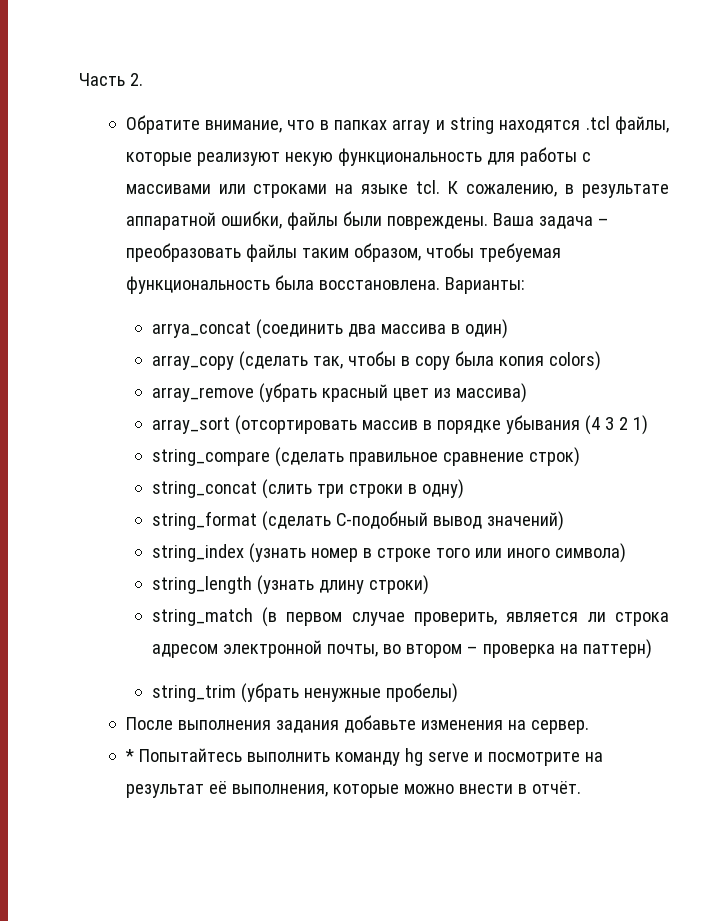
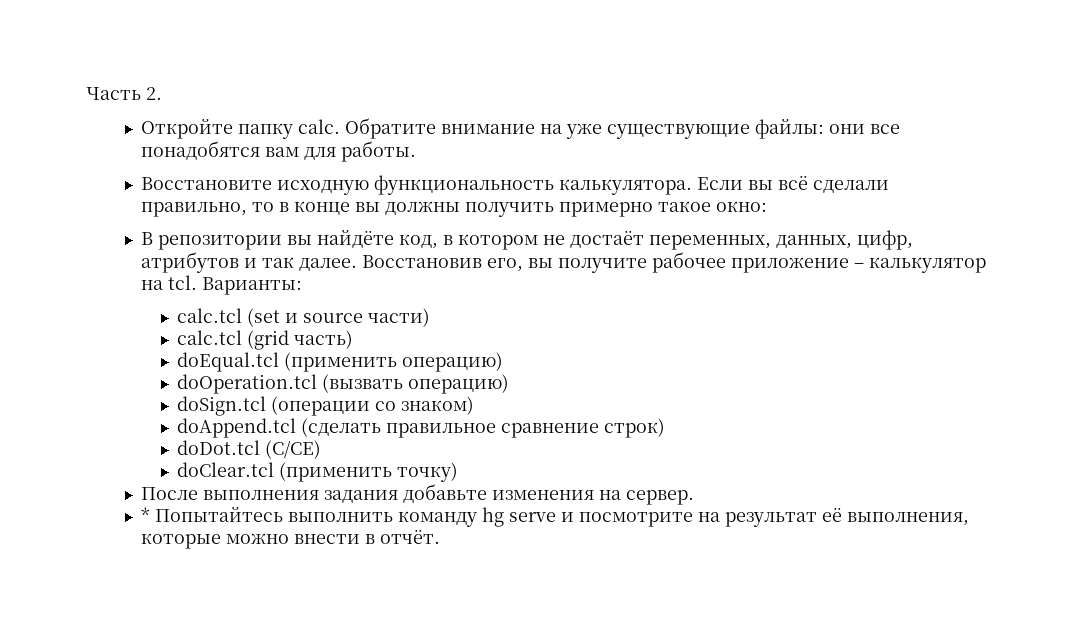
- Обратите внимание, что в папках array и string находятся .tcl файлы, которые реализуют некую функциональность для работы с массивами или строками на языке tcl. К сожалению, в результате аппаратной ошибки, файлы были повреждены. Ваша задача – преобразовать файлы таким образом, чтобы требуемая функциональность была восстановлена. Варианты:
- arrya_concat (соединить два массива в один)
- array_copy (сделать так, чтобы в copy была копия colors)
- array_remove (убрать красный цвет из массива)
- array_sort (отсортировать массив в порядке убывания (4 3 2 1)
- string_compare (сделать правильное сравнение строк)
- string_concat (слить три строки в одну)
- string_format (сделать С-подобный вывод значений)
- string_index (узнать номер в строке того или иного символа)
- string_length (узнать длину строки)
- string_match (в первом случае проверить, является ли строка адресом электронной почты, во втором – проверка на паттерн)
- string_trim (убрать ненужные пробелы)
+ Откройте папку calc. Обратите внимание на уже существующие файлы: они все понадобятся вам для работы.
+ Восстановите исходную функциональность калькулятора. Если вы всё сделали правильно, то в конце вы должны получить примерно такое окно:
+ В репозитории вы найдёте код, в котором не достаёт переменных, данных, цифр, атрибутов и так далее. Восстановив его, вы получите рабочее приложение – калькулятор на tcl. Варианты:
+ calc.tcl (set и source части)
+ calc.tcl (grid часть)
+ doEqual.tcl (применить операцию)
+ doOperation.tcl (вызвать операцию)
+ doSign.tcl (операции со знаком)
+ doAppend.tcl (сделать правильное сравнение строк)
+ doDot.tcl (С/СЕ)
+ doClear.tcl (применить точку)

